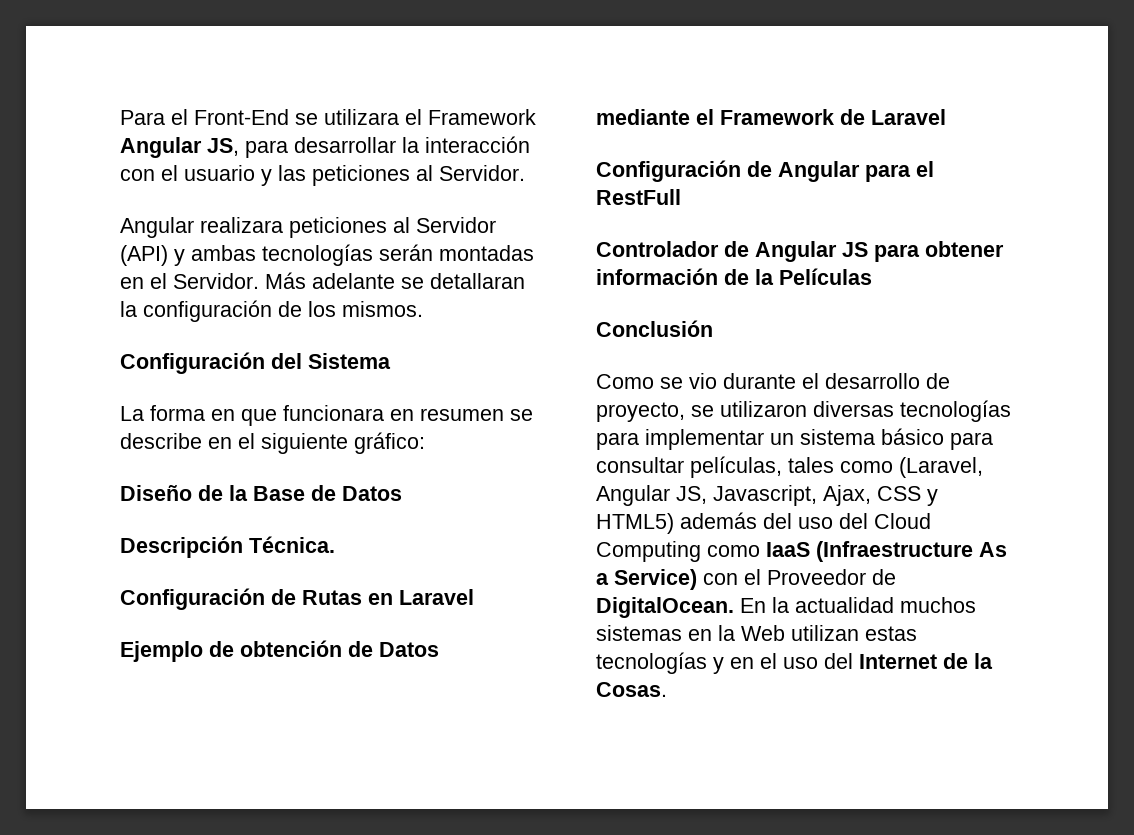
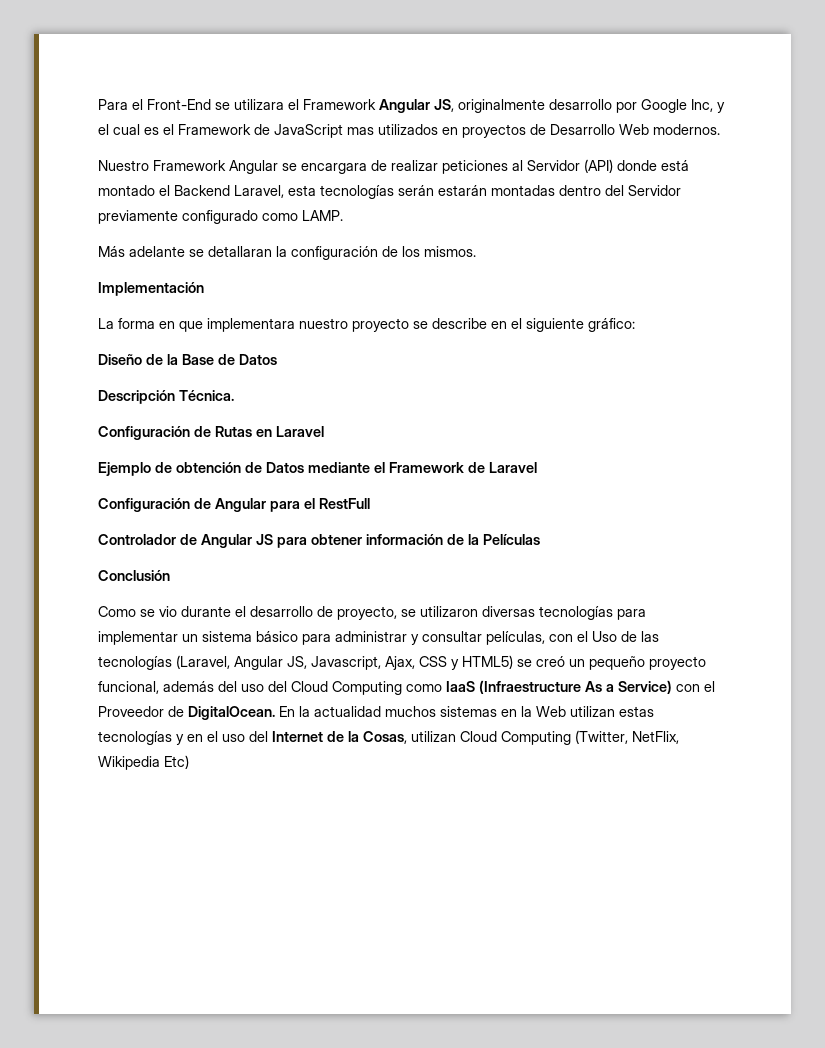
- Para el Front-End se utilizara el Framework Angular JS, para desarrollar la interacción con el usuario y las peticiones al Servidor.
- Angular realizara peticiones al Servidor (API) y ambas tecnologías serán montadas en el Servidor. Más adelante se detallaran la configuración de los mismos.
+ Para el Front-End se utilizara el Framework Angular JS, originalmente desarrollo por Google Inc, y el cual es el Framework de JavaScript mas utilizados en proyectos de Desarrollo Web modernos.
+ Nuestro Framework Angular se encargara de realizar peticiones al Servidor (API) donde está montado el Backend Laravel, esta tecnologías serán estarán montadas dentro del Servidor previamente configurado como LAMP.
+ Más adelante se detallaran la configuración de los mismos.
- Configuración del Sistema
+ Implementación
- La forma en que funcionara en resumen se describe en el siguiente gráfico:
+ La forma en que implementara nuestro proyecto se describe en el siguiente gráfico:
- Como se vio durante el desarrollo de proyecto, se utilizaron diversas tecnologías para implementar un sistema básico para consultar películas, tales como (Laravel, Angular JS, Javascript, Ajax, CSS y HTML5) además del uso del Cloud Computing como IaaS (Infraestructure As a Service) con el Proveedor de DigitalOcean.
+ Como se vio durante el desarrollo de proyecto, se utilizaron diversas tecnologías para implementar un sistema básico para administrar y consultar películas, con el Uso de las tecnologías (Laravel, Angular JS, Javascript, Ajax, CSS y HTML5) se creó un pequeño proyecto funcional, además del uso del Cloud Computing como IaaS (Infraestructure As a Service) con el Proveedor de DigitalOcean.
- En la actualidad muchos sistemas en la Web utilizan estas tecnologías y en el uso del Internet de la Cosas.
+ En la actualidad muchos sistemas en la Web utilizan estas tecnologías y en el uso del Internet de la Cosas, utilizan Cloud Computing (Twitter, NetFlix, Wikipedia Etc)

